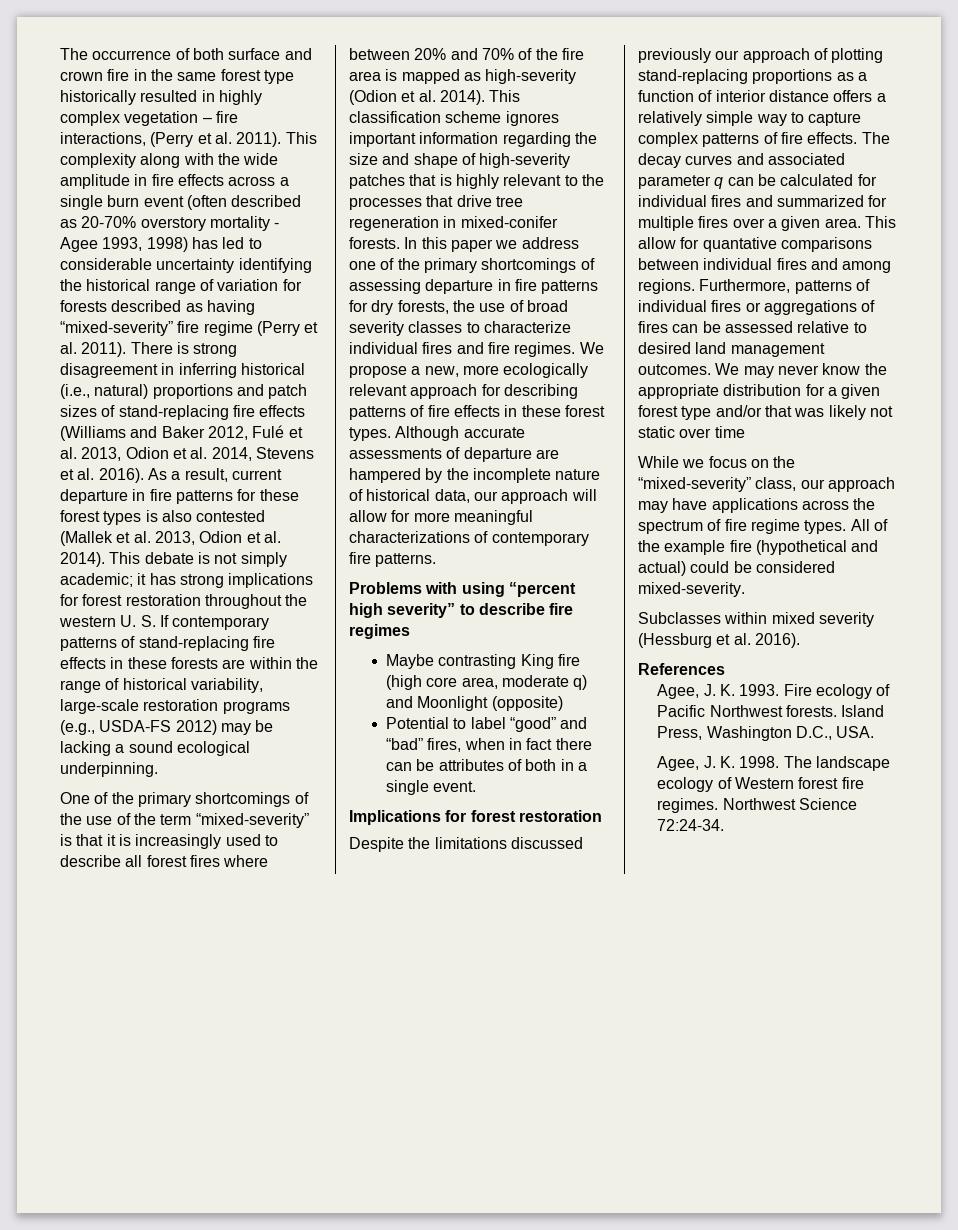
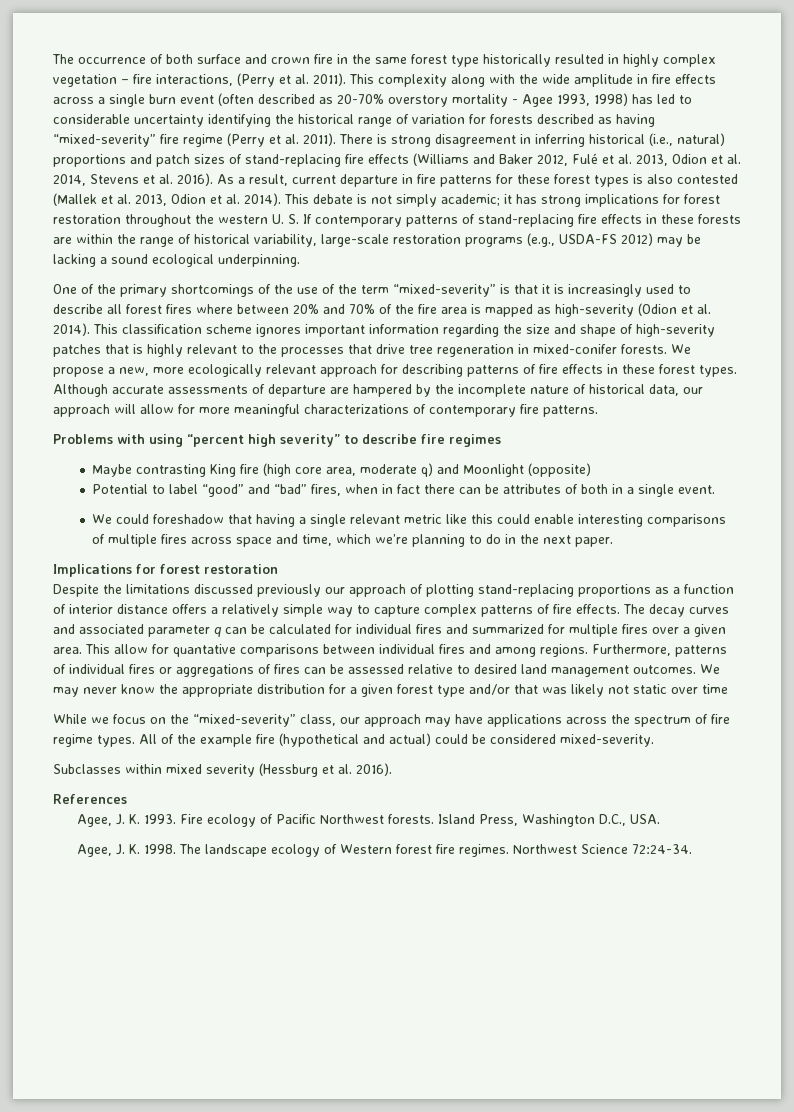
- In this paper we address one of the primary shortcomings of assessing departure in fire patterns for dry forests, the use of broad severity classes to characterize individual fires and fire regimes.
+ We could foreshadow that having a single relevant metric like this could enable interesting comparisons of multiple fires across space and time, which we’re planning to do in the next paper.

